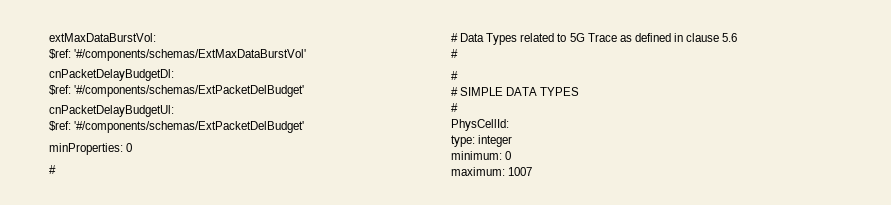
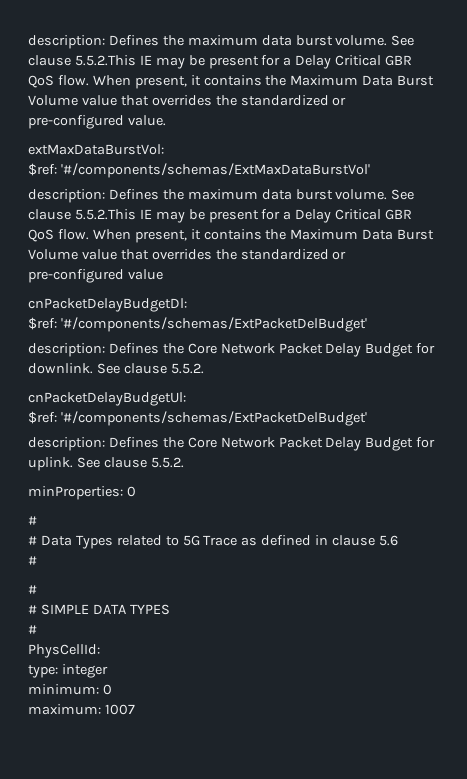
+ description: Defines the maximum data burst volume. See clause 5.5.2.This IE may be present for a Delay Critical GBR QoS flow. When present, it contains the Maximum Data Burst Volume value that overrides the standardized or pre-configured value.
  extMaxDataBurstVol:
  $ref: '#/components/schemas/ExtMaxDataBurstVol'
+ description: Defines the maximum data burst volume. See clause 5.5.2.This IE may be present for a Delay Critical GBR QoS flow. When present, it contains the Maximum Data Burst Volume value that overrides the standardized or pre-configured value
  cnPacketDelayBudgetDl:
  $ref: '#/components/schemas/ExtPacketDelBudget'
+ description: Defines the Core Network Packet Delay Budget for downlink. See clause 5.5.2.
  cnPacketDelayBudgetUl:
  $ref: '#/components/schemas/ExtPacketDelBudget'
+ description: Defines the Core Network Packet Delay Budget for uplink. See clause 5.5.2.

